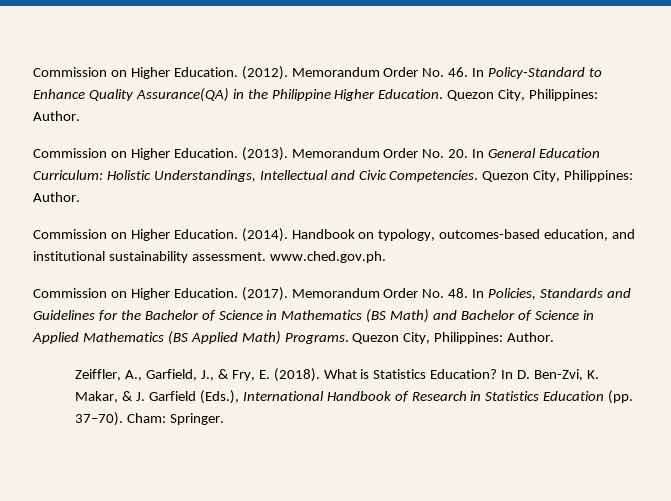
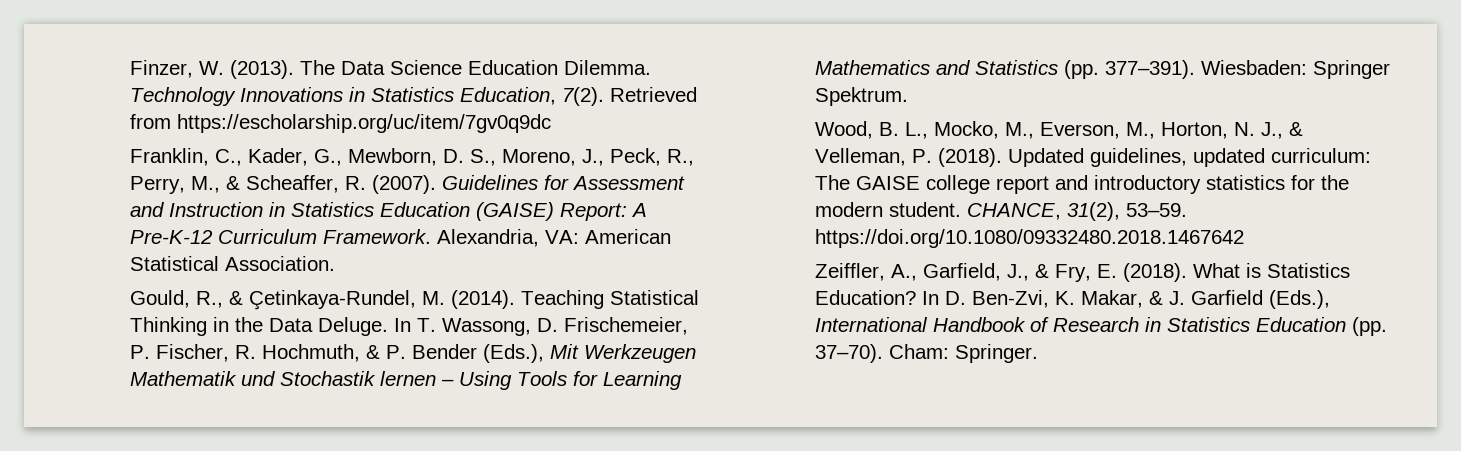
- Commission on Higher Education. (2012). Memorandum Order No. 46. In Policy-Standard to Enhance Quality Assurance(QA) in the Philippine Higher Education. Quezon City, Philippines: Author.
- Commission on Higher Education. (2013). Memorandum Order No. 20. In General Education Curriculum: Holistic Understandings, Intellectual and Civic Competencies. Quezon City, Philippines: Author.
- Commission on Higher Education. (2014). Handbook on typology, outcomes-based education, and institutional sustainability assessment. www.ched.gov.ph.
- Commission on Higher Education. (2017). Memorandum Order No. 48. In Policies, Standards and Guidelines for the Bachelor of Science in Mathematics (BS Math) and Bachelor of Science in Applied Mathematics (BS Applied Math) Programs. Quezon City, Philippines: Author.
+ Finzer, W. (2013). The Data Science Education Dilemma. Technology Innovations in Statistics Education, 7(2). Retrieved from https://escholarship.org/uc/item/7gv0q9dc
+ Franklin, C., Kader, G., Mewborn, D. S., Moreno, J., Peck, R., Perry, M., & Scheaffer, R. (2007). Guidelines for Assessment and Instruction in Statistics Education (GAISE) Report: A Pre-K-12 Curriculum Framework. Alexandria, VA: American Statistical Association.
+ Gould, R., & Çetinkaya-Rundel, M. (2014). Teaching Statistical Thinking in the Data Deluge. In T. Wassong, D. Frischemeier, P. Fischer, R. Hochmuth, & P. Bender (Eds.), Mit Werkzeugen Mathematik und Stochastik lernen – Using Tools for Learning Mathematics and Statistics (pp. 377–391). Wiesbaden: Springer Spektrum.
+ Wood, B. L., Mocko, M., Everson, M., Horton, N. J., & Velleman, P. (2018). Updated guidelines, updated curriculum: The GAISE college report and introductory statistics for the modern student. CHANCE, 31(2), 53–59. https://doi.org/10.1080/09332480.2018.1467642

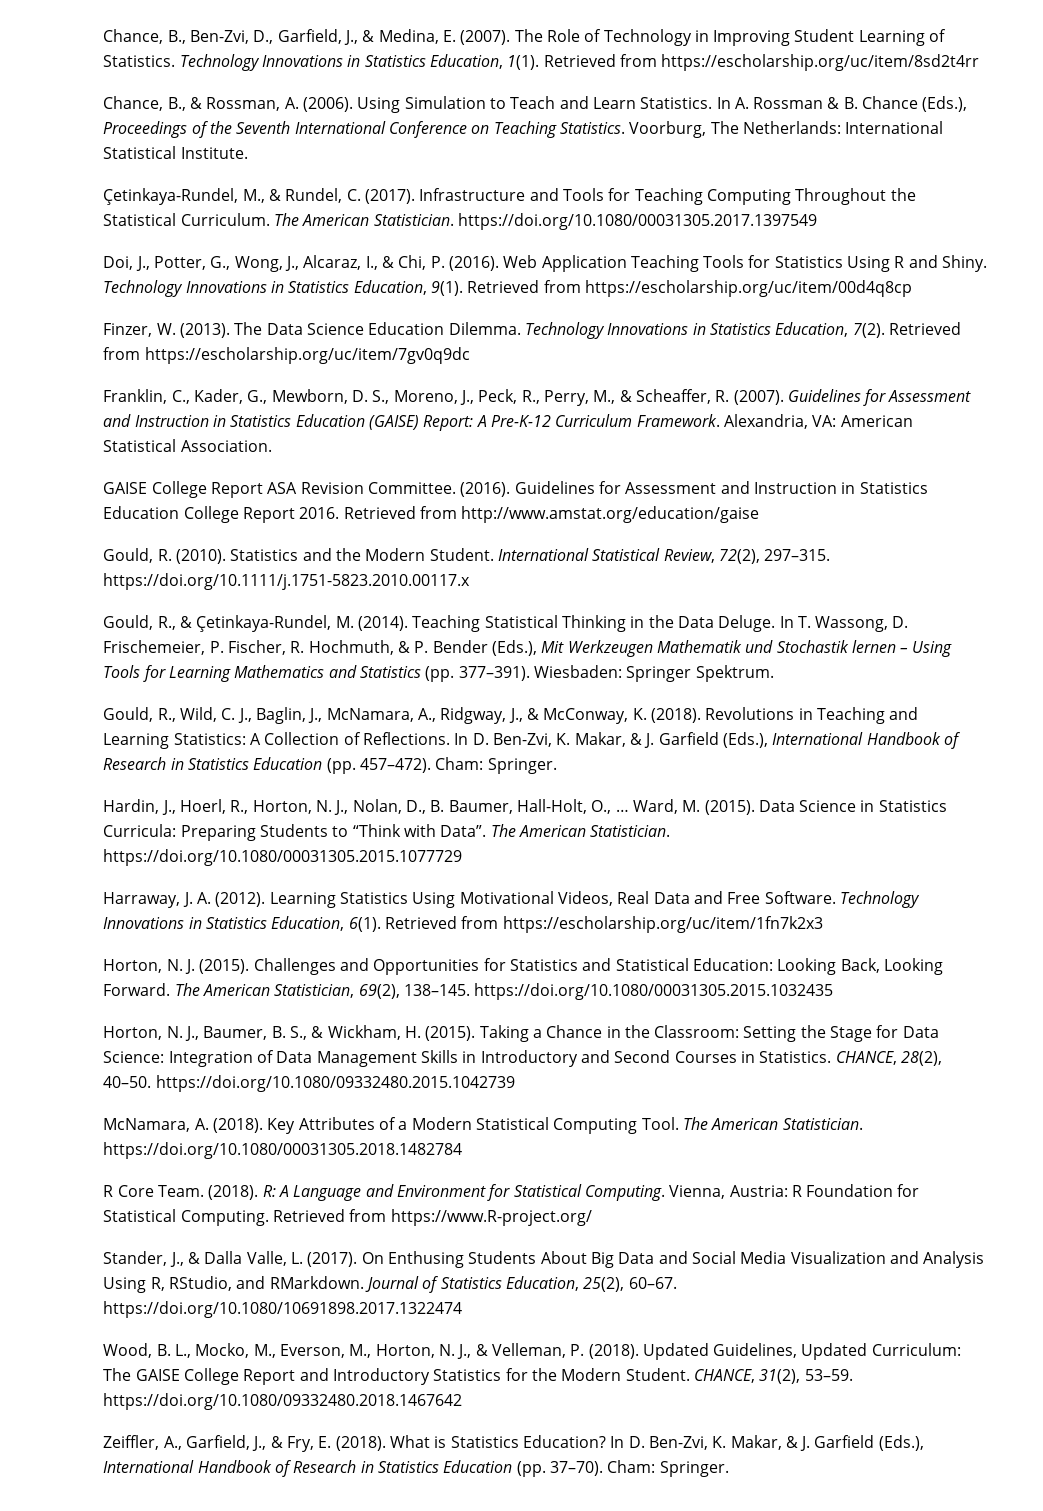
+ Chance, B., Ben-Zvi, D., Garfield, J., & Medina, E. (2007). The Role of Technology in Improving Student Learning of Statistics. Technology Innovations in Statistics Education, 1(1). Retrieved from https://escholarship.org/uc/item/8sd2t4rr
+ Chance, B., & Rossman, A. (2006). Using Simulation to Teach and Learn Statistics. In A. Rossman & B. Chance (Eds.), Proceedings of the Seventh International Conference on Teaching Statistics. Voorburg, The Netherlands: International Statistical Institute.
+ Çetinkaya-Rundel, M., & Rundel, C. (2017). Infrastructure and Tools for Teaching Computing Throughout the Statistical Curriculum. The American Statistician. https://doi.org/10.1080/00031305.2017.1397549
+ Doi, J., Potter, G., Wong, J., Alcaraz, I., & Chi, P. (2016). Web Application Teaching Tools for Statistics Using R and Shiny. Technology Innovations in Statistics Education, 9(1). Retrieved from https://escholarship.org/uc/item/00d4q8cp
+ GAISE College Report ASA Revision Committee. (2016). Guidelines for Assessment and Instruction in Statistics Education College Report 2016. Retrieved from http://www.amstat.org/education/gaise
+ Gould, R. (2010). Statistics and the Modern Student. International Statistical Review, 72(2), 297–315. https://doi.org/10.1111/j.1751-5823.2010.00117.x
+ Gould, R., Wild, C. J., Baglin, J., McNamara, A., Ridgway, J., & McConway, K. (2018). Revolutions in Teaching and Learning Statistics: A Collection of Reflections. In D. Ben-Zvi, K. Makar, & J. Garfield (Eds.), International Handbook of Research in Statistics Education (pp. 457–472). Cham: Springer.
+ Hardin, J., Hoerl, R., Horton, N. J., Nolan, D., B. Baumer, Hall-Holt, O., … Ward, M. (2015). Data Science in Statistics Curricula: Preparing Students to “Think with Data”. The American Statistician. https://doi.org/10.1080/00031305.2015.1077729
+ Harraway, J. A. (2012). Learning Statistics Using Motivational Videos, Real Data and Free Software. Technology Innovations in Statistics Education, 6(1). Retrieved from https://escholarship.org/uc/item/1fn7k2x3
+ Horton, N. J. (2015). Challenges and Opportunities for Statistics and Statistical Education: Looking Back, Looking Forward. The American Statistician, 69(2), 138–145. https://doi.org/10.1080/00031305.2015.1032435
+ Horton, N. J., Baumer, B. S., & Wickham, H. (2015). Taking a Chance in the Classroom: Setting the Stage for Data Science: Integration of Data Management Skills in Introductory and Second Courses in Statistics. CHANCE, 28(2), 40–50. https://doi.org/10.1080/09332480.2015.1042739
+ McNamara, A. (2018). Key Attributes of a Modern Statistical Computing Tool. The American Statistician. https://doi.org/10.1080/00031305.2018.1482784
+ R Core Team. (2018). R: A Language and Environment for Statistical Computing. Vienna, Austria: R Foundation for Statistical Computing. Retrieved from https://www.R-project.org/
+ Stander, J., & Dalla Valle, L. (2017). On Enthusing Students About Big Data and Social Media Visualization and Analysis Using R, RStudio, and RMarkdown. Journal of Statistics Education, 25(2), 60–67. https://doi.org/10.1080/10691898.2017.1322474
- Updated guidelines, updated curriculum: The GAISE college report and introductory statistics for the modern student.
+ Updated Guidelines, Updated Curriculum: The GAISE College Report and Introductory Statistics for the Modern Student.

